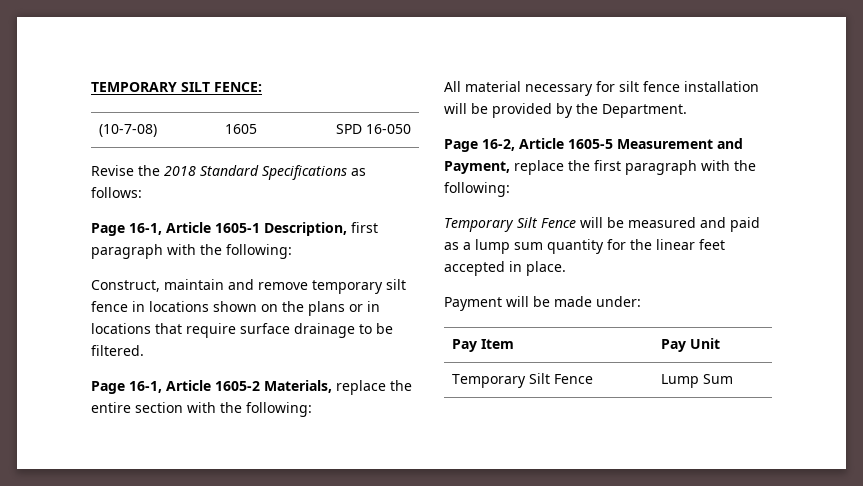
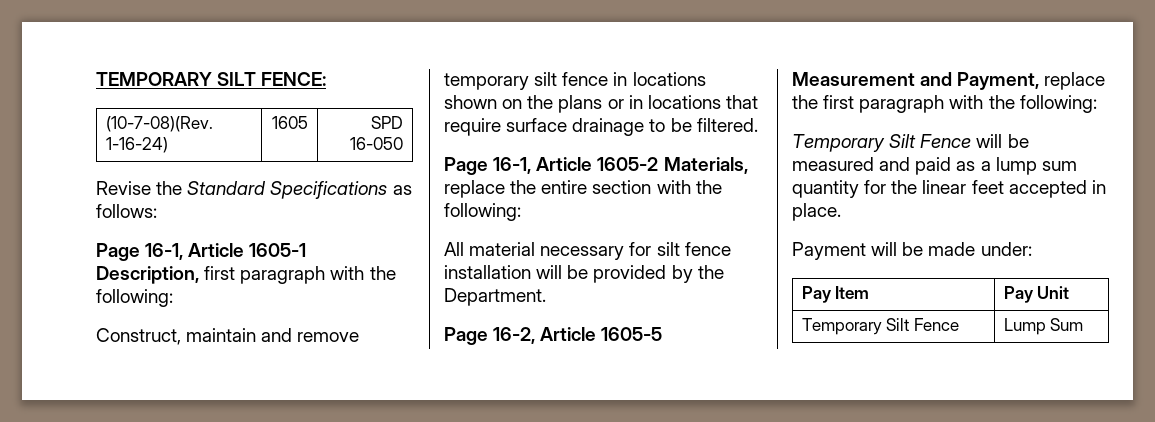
- (10-7-08) | 1605 | SPD 16-050
+ (10-7-08)(Rev. 1-16-24) | 1605 | SPD 16-050
- Revise the 2018 Standard Specifications as follows:
+ Revise the Standard Specifications as follows:

